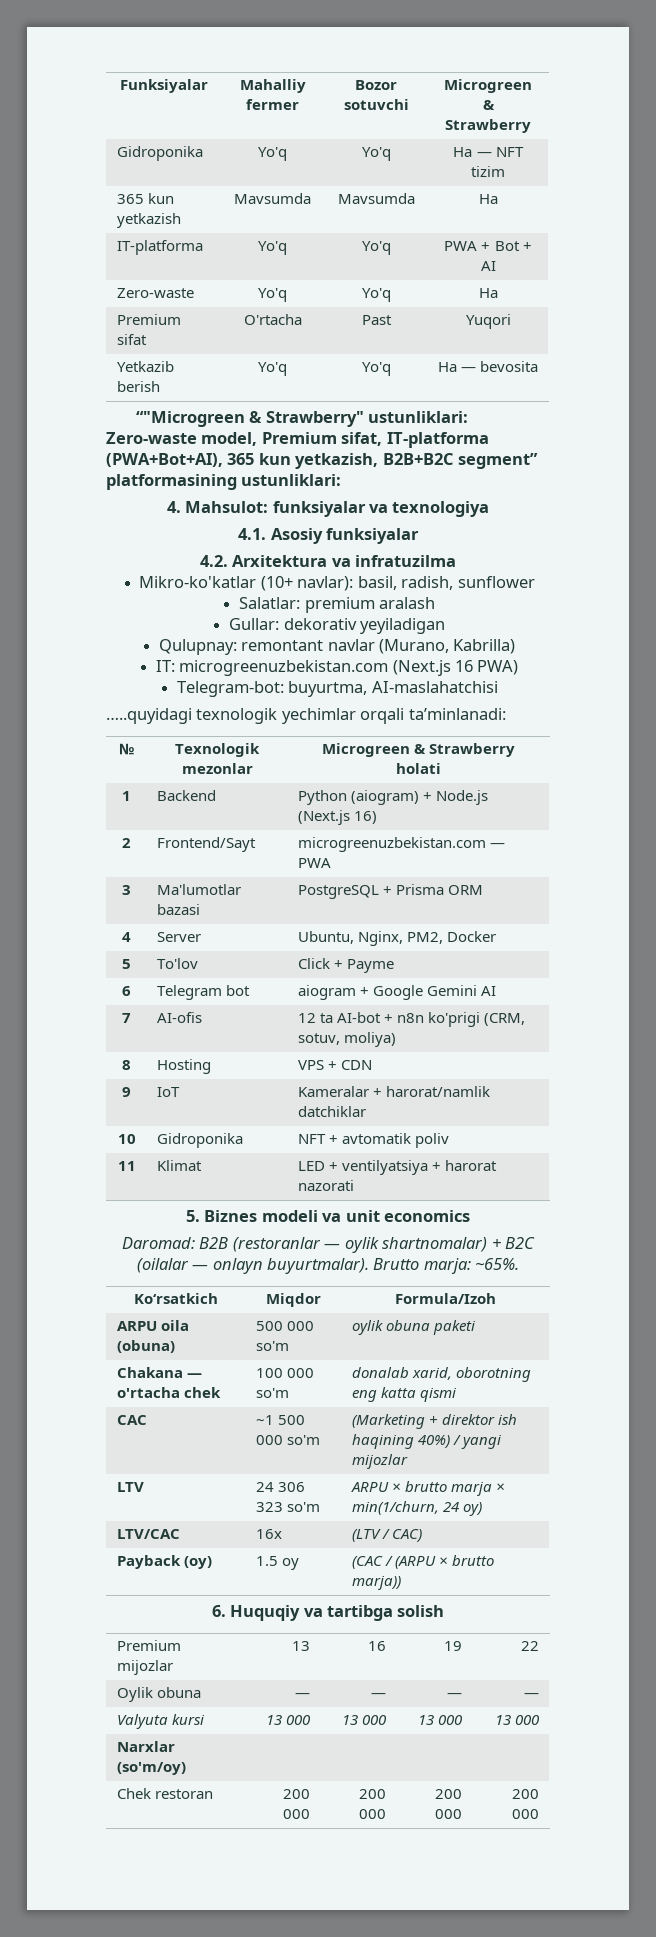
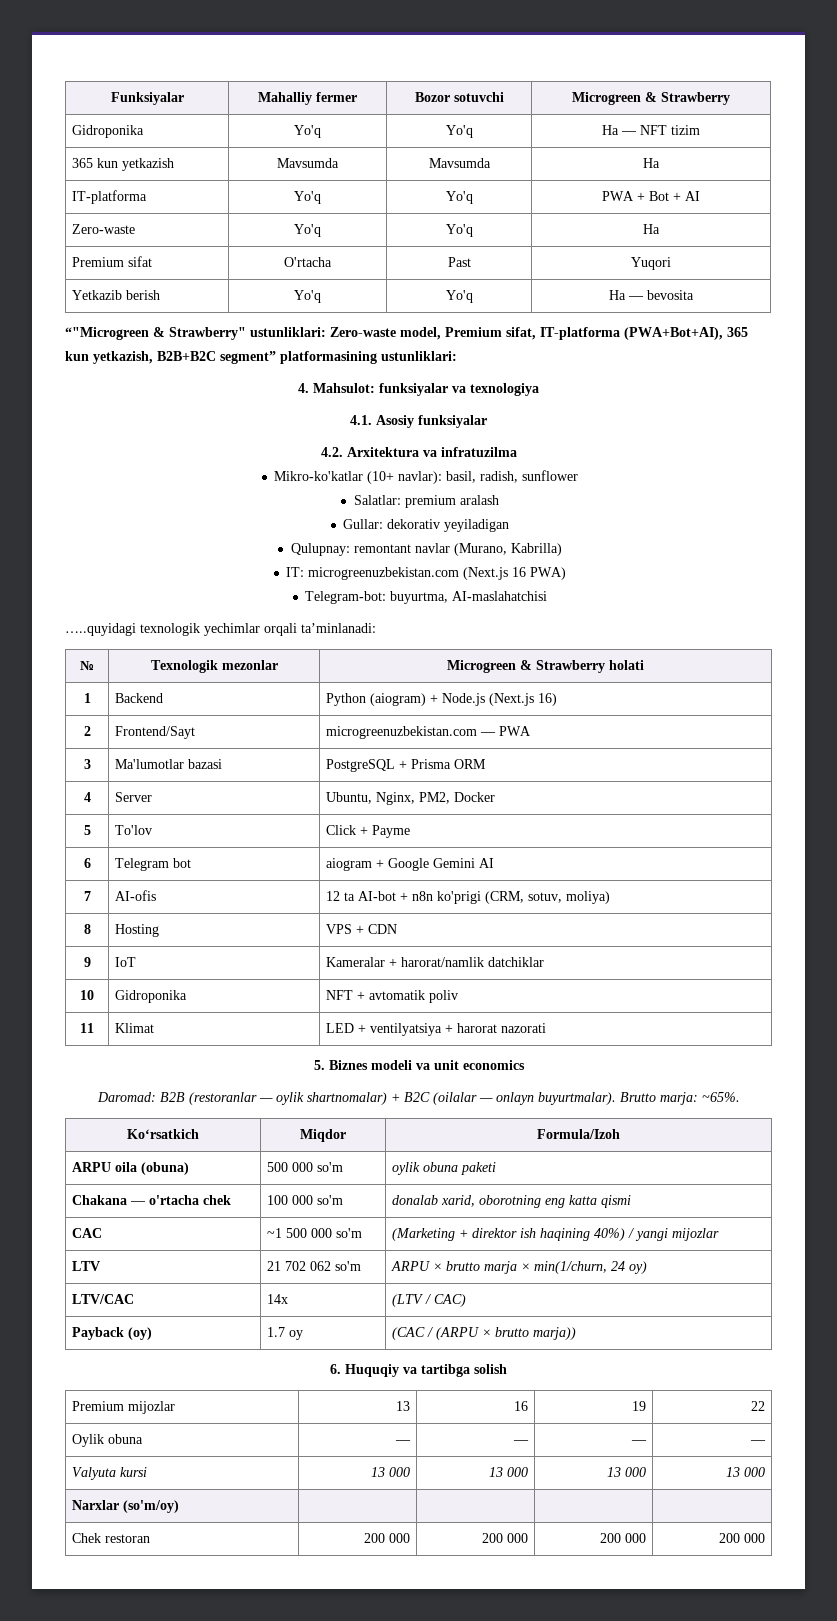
- LTV | 24 306 323 so'm | ARPU × brutto marja × min(1/churn, 24 oy)
+ LTV | 21 702 062 so'm | ARPU × brutto marja × min(1/churn, 24 oy)
- LTV/CAC | 16x | (LTV / CAC)
+ LTV/CAC | 14x | (LTV / CAC)
- Payback (oy) | 1.5 oy | (CAC / (ARPU × brutto marja))
+ Payback (oy) | 1.7 oy | (CAC / (ARPU × brutto marja))

